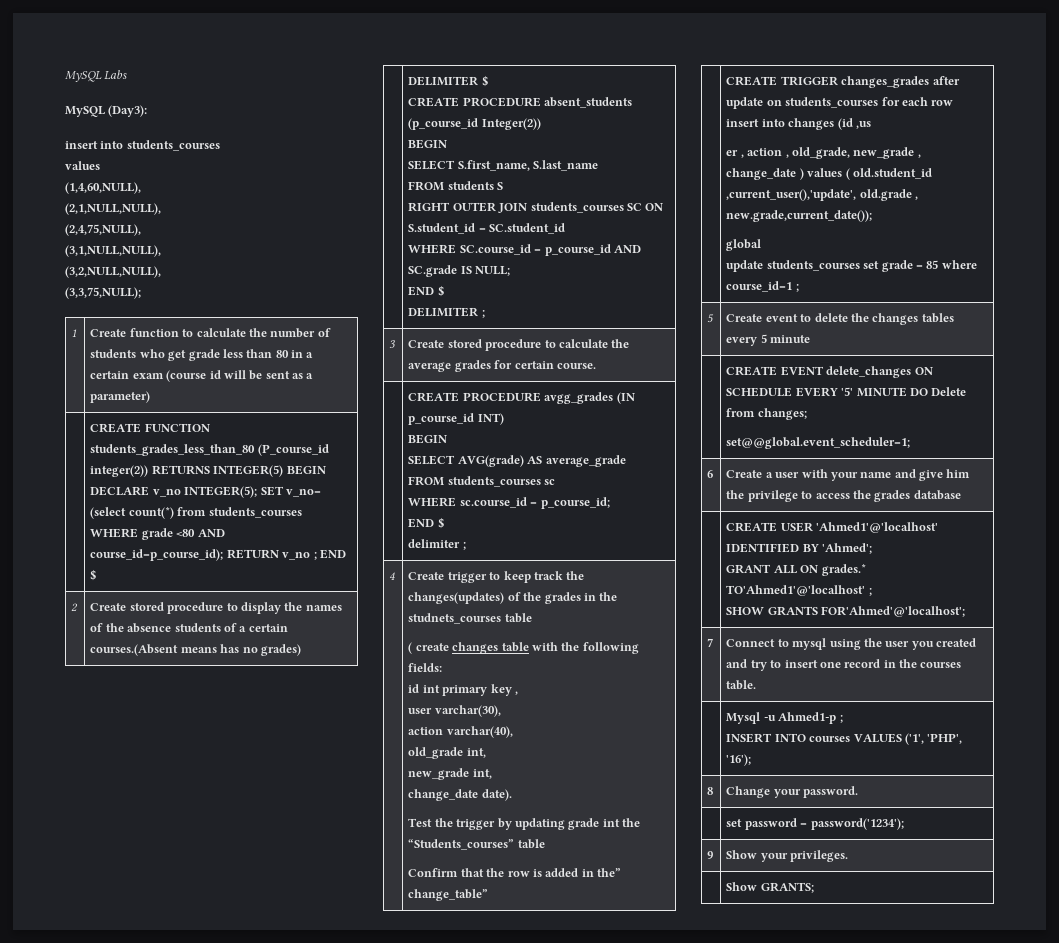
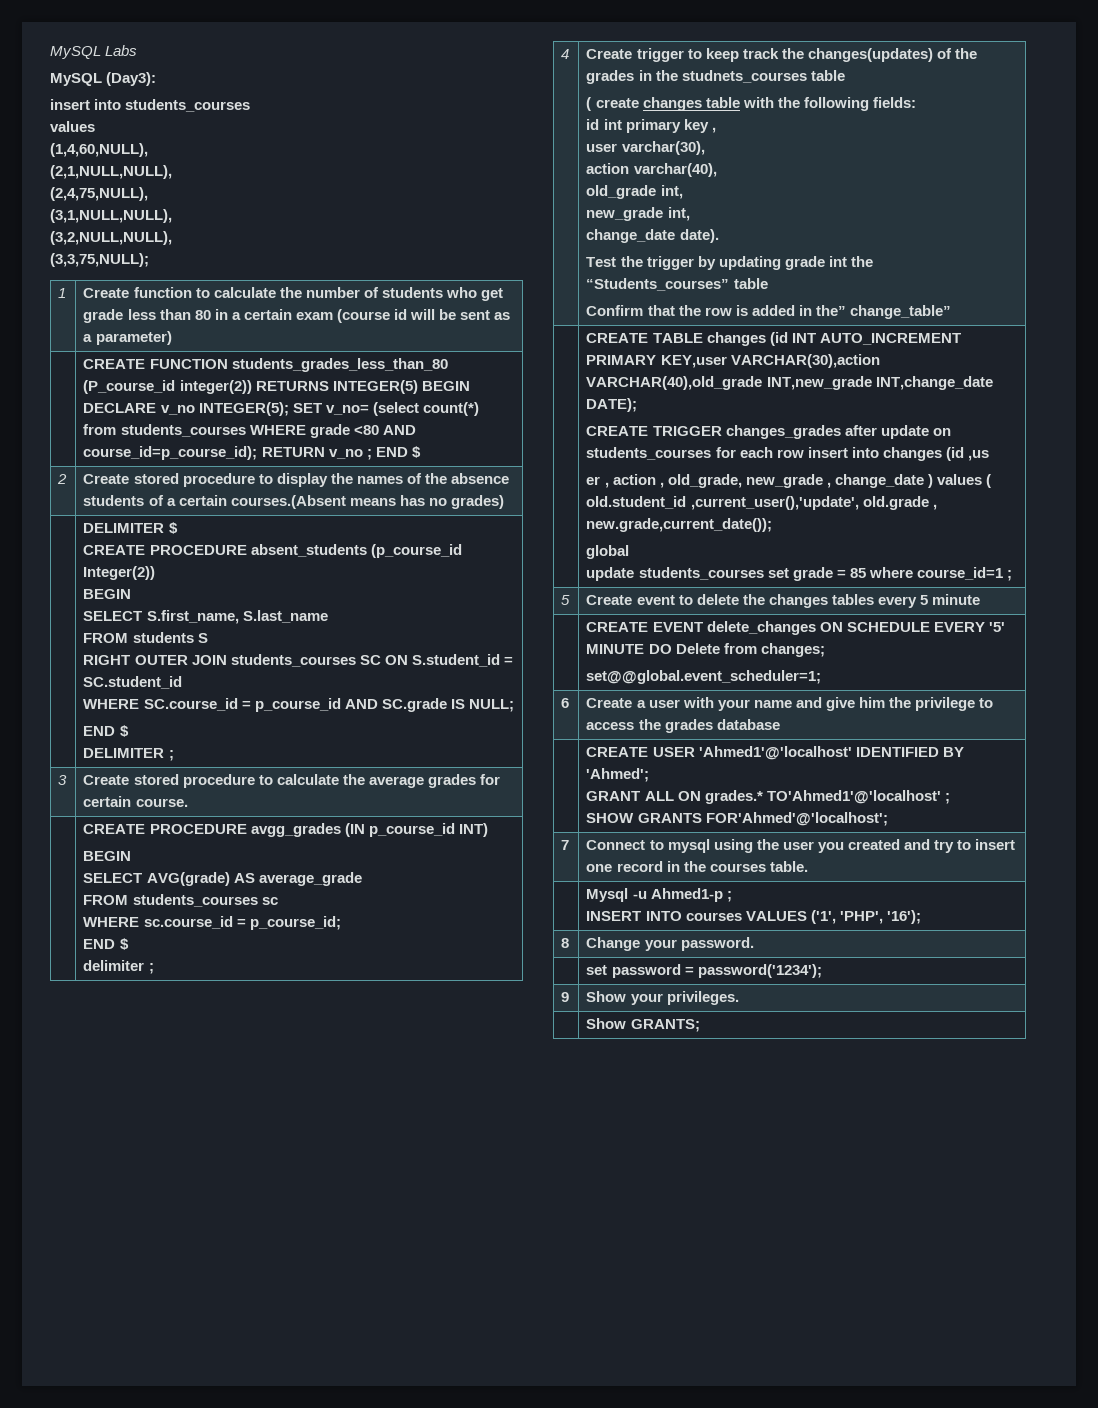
+ CREATE TABLE changes (id INT AUTO_INCREMENT PRIMARY KEY,user VARCHAR(30),action VARCHAR(40),old_grade INT,new_grade INT,change_date DATE);

